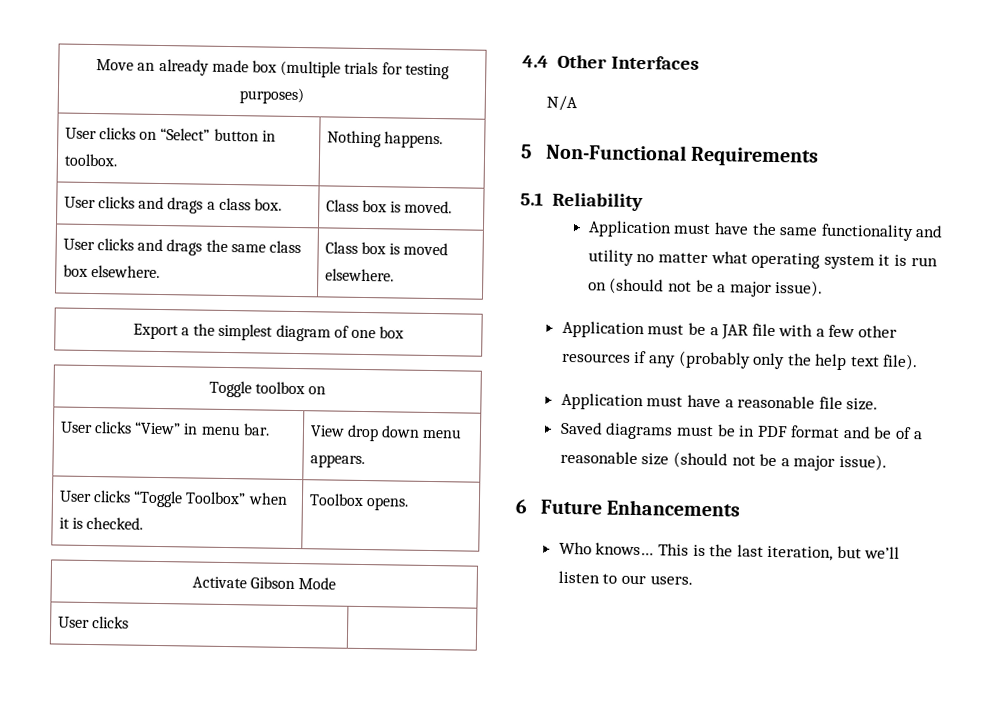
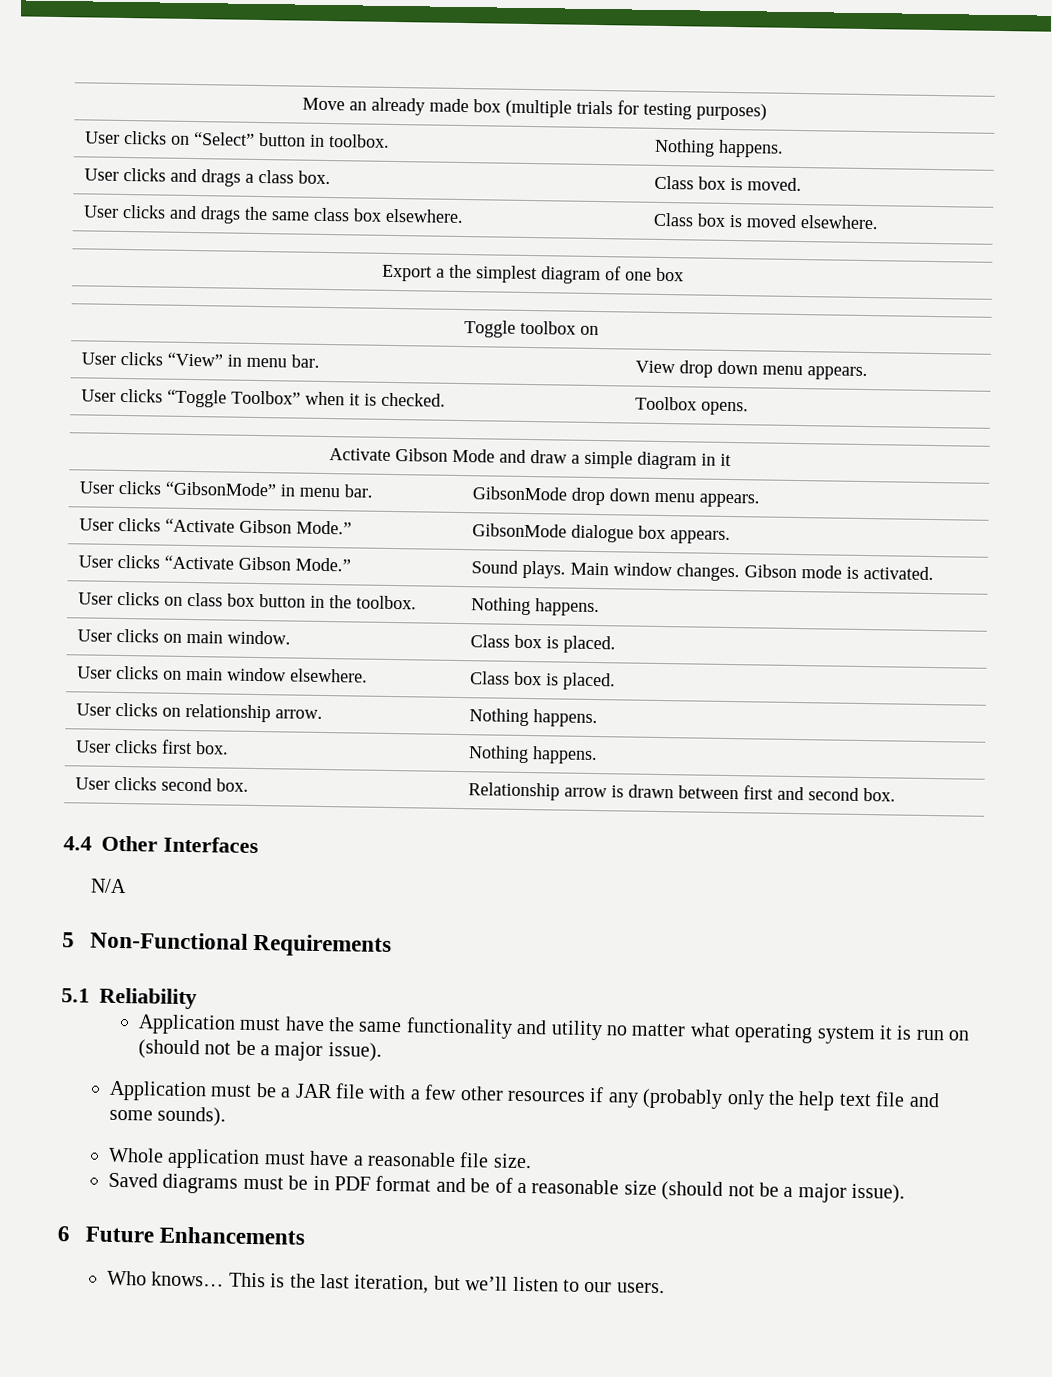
- Activate Gibson Mode
- User clicks |
+ Activate Gibson Mode and draw a simple diagram in it
+ User clicks “GibsonMode” in menu bar. | GibsonMode drop down menu appears.
+ User clicks “Activate Gibson Mode.” | GibsonMode dialogue box appears.
+ User clicks “Activate Gibson Mode.” | Sound plays. Main window changes. Gibson mode is activated.
+ User clicks on class box button in the toolbox. | Nothing happens.
+ User clicks on main window. | Class box is placed.
+ User clicks on main window elsewhere. | Class box is placed.
+ User clicks on relationship arrow. | Nothing happens.
+ User clicks first box. | Nothing happens.
+ User clicks second box. | Relationship arrow is drawn between first and second box.
- Application must be a JAR file with a few other resources if any (probably only the help text file).
- Application must have a reasonable file size.
+ Application must be a JAR file with a few other resources if any (probably only the help text file and some sounds).
+ Whole application must have a reasonable file size.

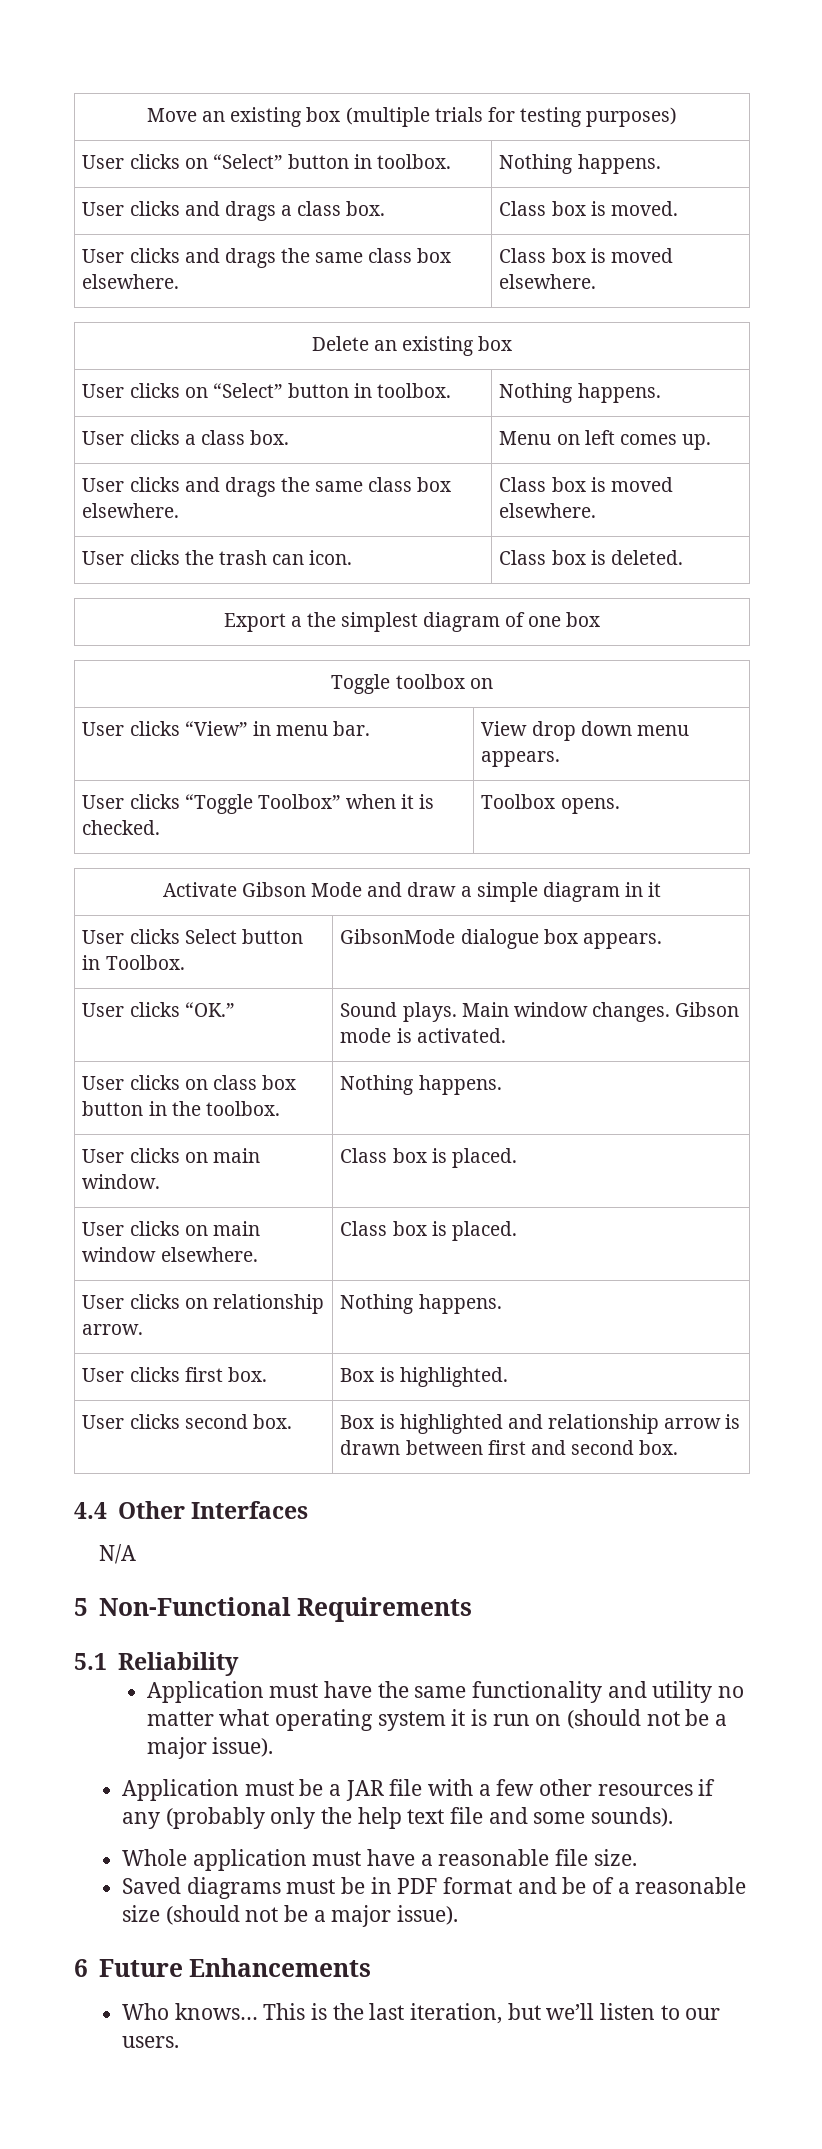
- Move an already made box (multiple trials for testing purposes)
+ Move an existing box (multiple trials for testing purposes)
+ Delete an existing box
+ User clicks on “Select” button in toolbox. | Nothing happens.
+ User clicks a class box. | Menu on left comes up.
+ User clicks and drags the same class box elsewhere. | Class box is moved elsewhere.
+ User clicks the trash can icon. | Class box is deleted.
- User clicks “GibsonMode” in menu bar. | GibsonMode drop down menu appears.
- User clicks “Activate Gibson Mode.” | GibsonMode dialogue box appears.
+ User clicks Select button in Toolbox. | GibsonMode dialogue box appears.
- User clicks “Activate Gibson Mode.” | Sound plays. Main window changes. Gibson mode is activated.
+ User clicks “OK.” | Sound plays. Main window changes. Gibson mode is activated.
- User clicks first box. | Nothing happens.
+ User clicks first box. | Box is highlighted.
- User clicks second box. | Relationship arrow is drawn between first and second box.
+ User clicks second box. | Box is highlighted and relationship arrow is drawn between first and second box.

